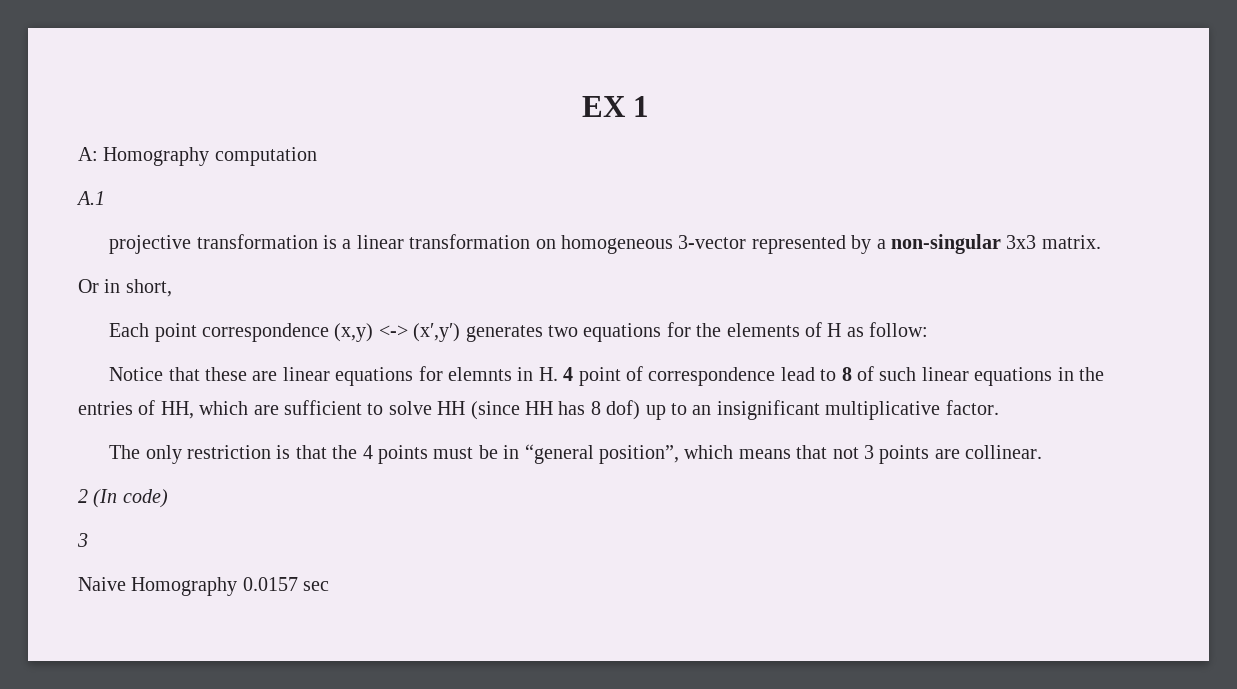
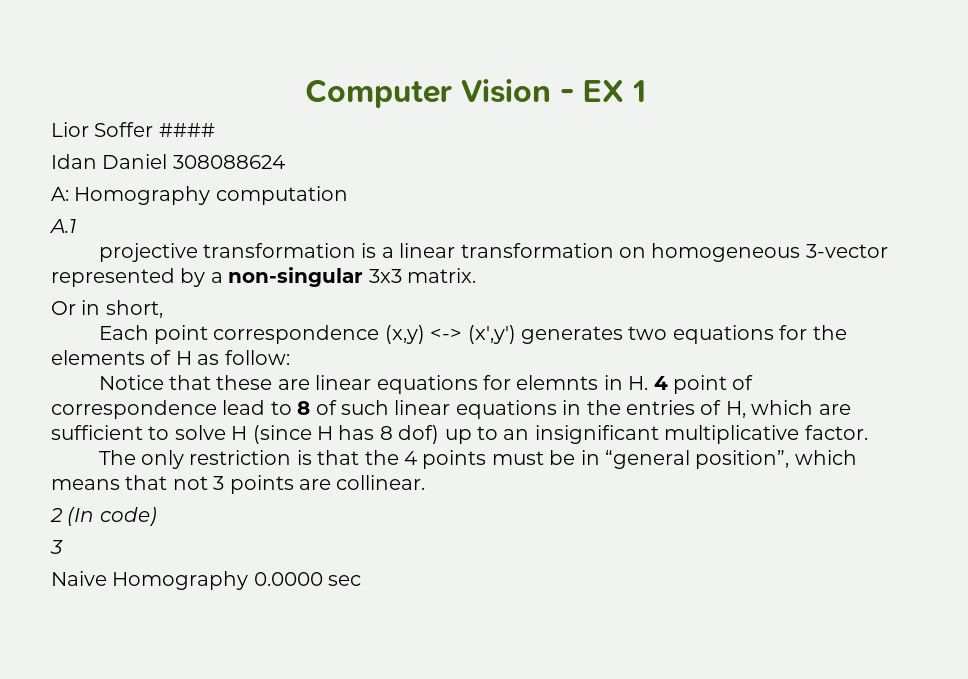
- EX 1
+ Computer Vision - EX 1
+ Lior Soffer ####
+ Idan Daniel 308088624
- Notice that these are linear equations for elemnts in H. 4 point of correspondence lead to 8 of such linear equations in the entries of HH, which are sufficient to solve HH (since HH has 8 dof) up to an insignificant multiplicative factor.
+ Notice that these are linear equations for elemnts in H. 4 point of correspondence lead to 8 of such linear equations in the entries of H, which are sufficient to solve H (since H has 8 dof) up to an insignificant multiplicative factor.
- Naive Homography 0.0157 sec
+ Naive Homography 0.0000 sec

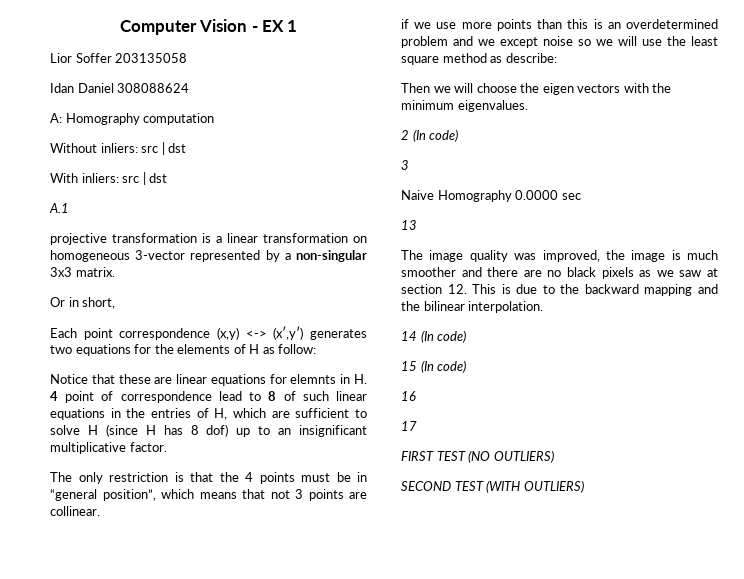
- Lior Soffer ####
+ Lior Soffer 203135058
+ Without inliers: src | dst
+ With inliers: src | dst
+ if we use more points than this is an overdetermined problem and we except noise so we will use the least square method as describe:
+ Then we will choose the eigen vectors with the minimum eigenvalues.
+ 13
+ The image quality was improved, the image is much smoother and there are no black pixels as we saw at section 12. This is due to the backward mapping and the bilinear interpolation.
+ 14 (In code)
+ 15 (In code)
+ 16
+ 17
+ FIRST TEST (NO OUTLIERS)
+ SECOND TEST (WITH OUTLIERS)

